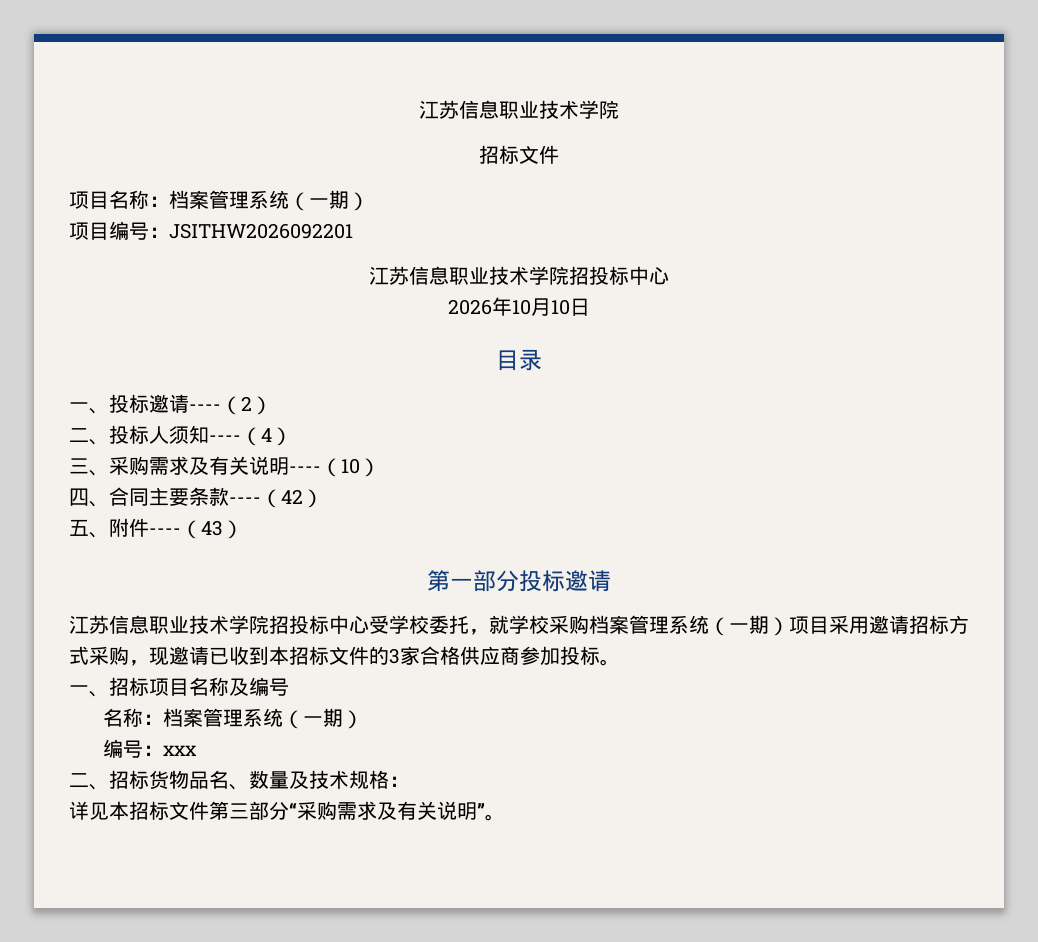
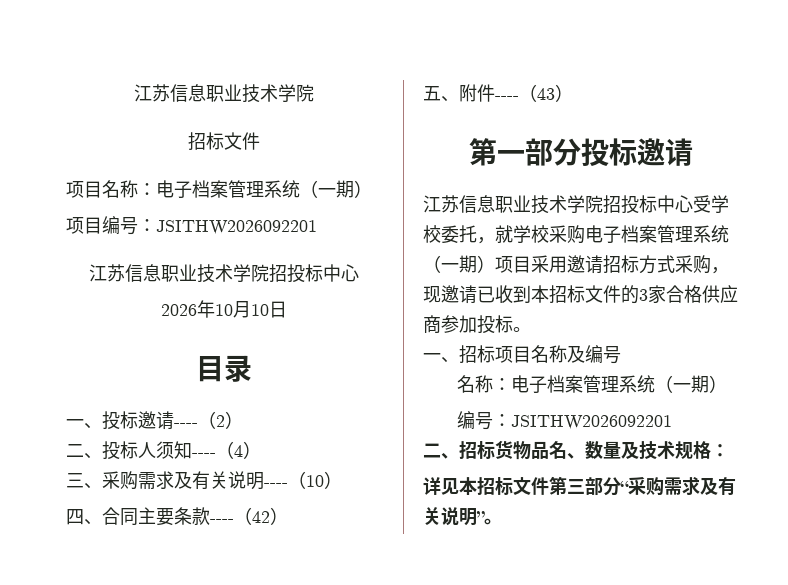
- 项目名称：档案管理系统（一期）
+ 项目名称：电子档案管理系统（一期）
- 江苏信息职业技术学院招投标中心受学校委托，就学校采购档案管理系统（一期）项目采用邀请招标方式采购，现邀请已收到本招标文件的3家合格供应商参加投标。
+ 江苏信息职业技术学院招投标中心受学校委托，就学校采购电子档案管理系统（一期）项目采用邀请招标方式采购，现邀请已收到本招标文件的3家合格供应商参加投标。
  一、招标项目名称及编号
- 名称：档案管理系统（一期）
- 编号：xxx
+ 名称：电子档案管理系统（一期）
+ 编号：JSITHW2026092201

